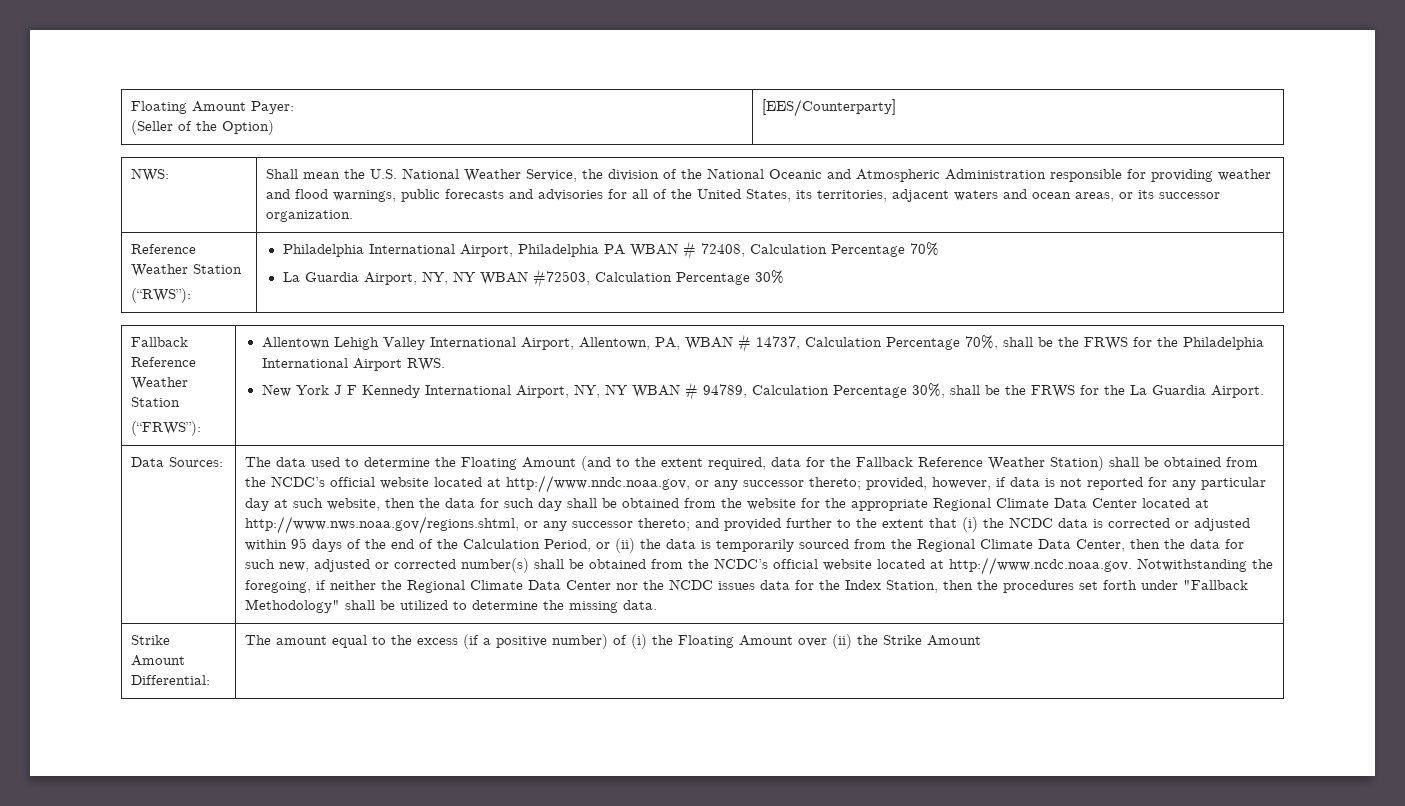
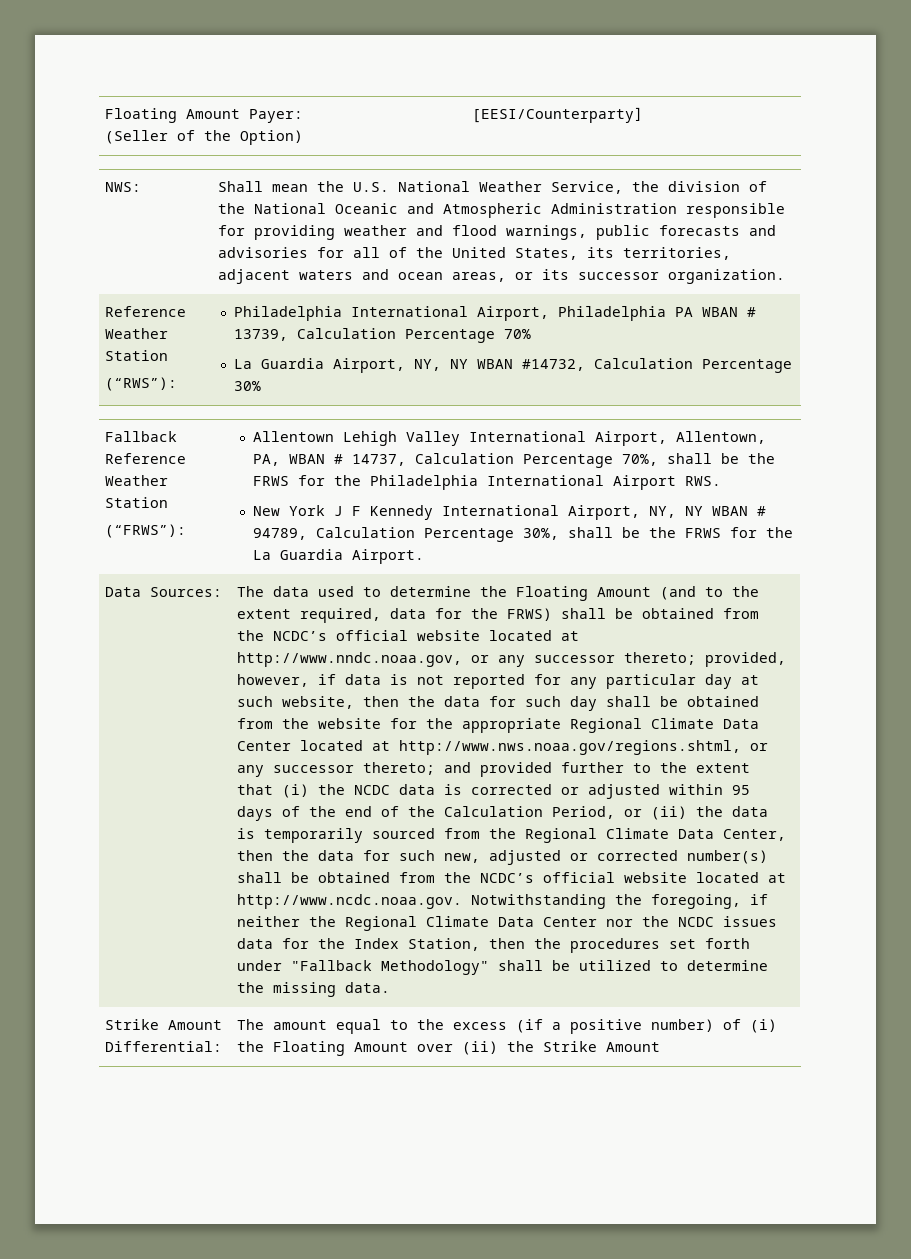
  Floating Amount Payer:
- (Seller of the Option) | [EES/Counterparty]
+ (Seller of the Option) | [EESI/Counterparty]
  Shall mean the U.S. National Weather Service, the division of the National Oceanic and Atmospheric Administration responsible for providing weather and flood warnings, public forecasts and advisories for all of the United States, its territories, adjacent waters and ocean areas, or its successor organization.
  Reference Weather Station
- (“RWS”): | Philadelphia International Airport, Philadelphia PA WBAN # 72408, Calculation Percentage 70%
- La Guardia Airport, NY, NY WBAN #72503, Calculation Percentage 30%
+ (“RWS”): | Philadelphia International Airport, Philadelphia PA WBAN # 13739, Calculation Percentage 70%
+ La Guardia Airport, NY, NY WBAN #14732, Calculation Percentage 30%
- The data used to determine the Floating Amount (and to the extent required, data for the Fallback Reference Weather Station) shall be obtained from the NCDC’s official website located at http://www.nndc.noaa.gov, or any successor thereto;
+ The data used to determine the Floating Amount (and to the extent required, data for the FRWS) shall be obtained from the NCDC’s official website located at http://www.nndc.noaa.gov, or any successor thereto;

